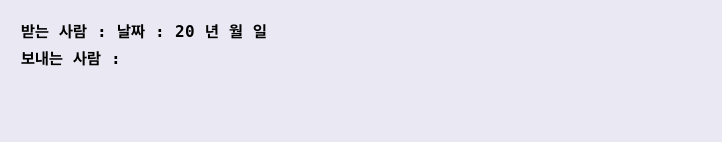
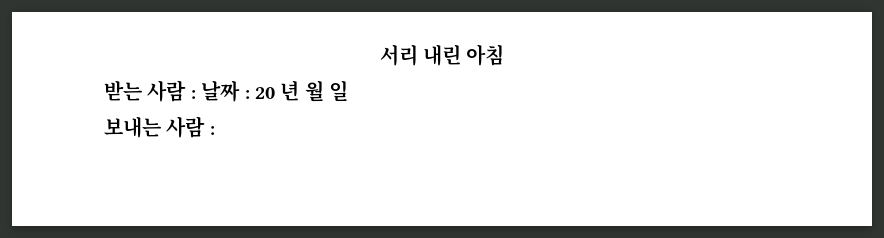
+ 서리 내린 아침

